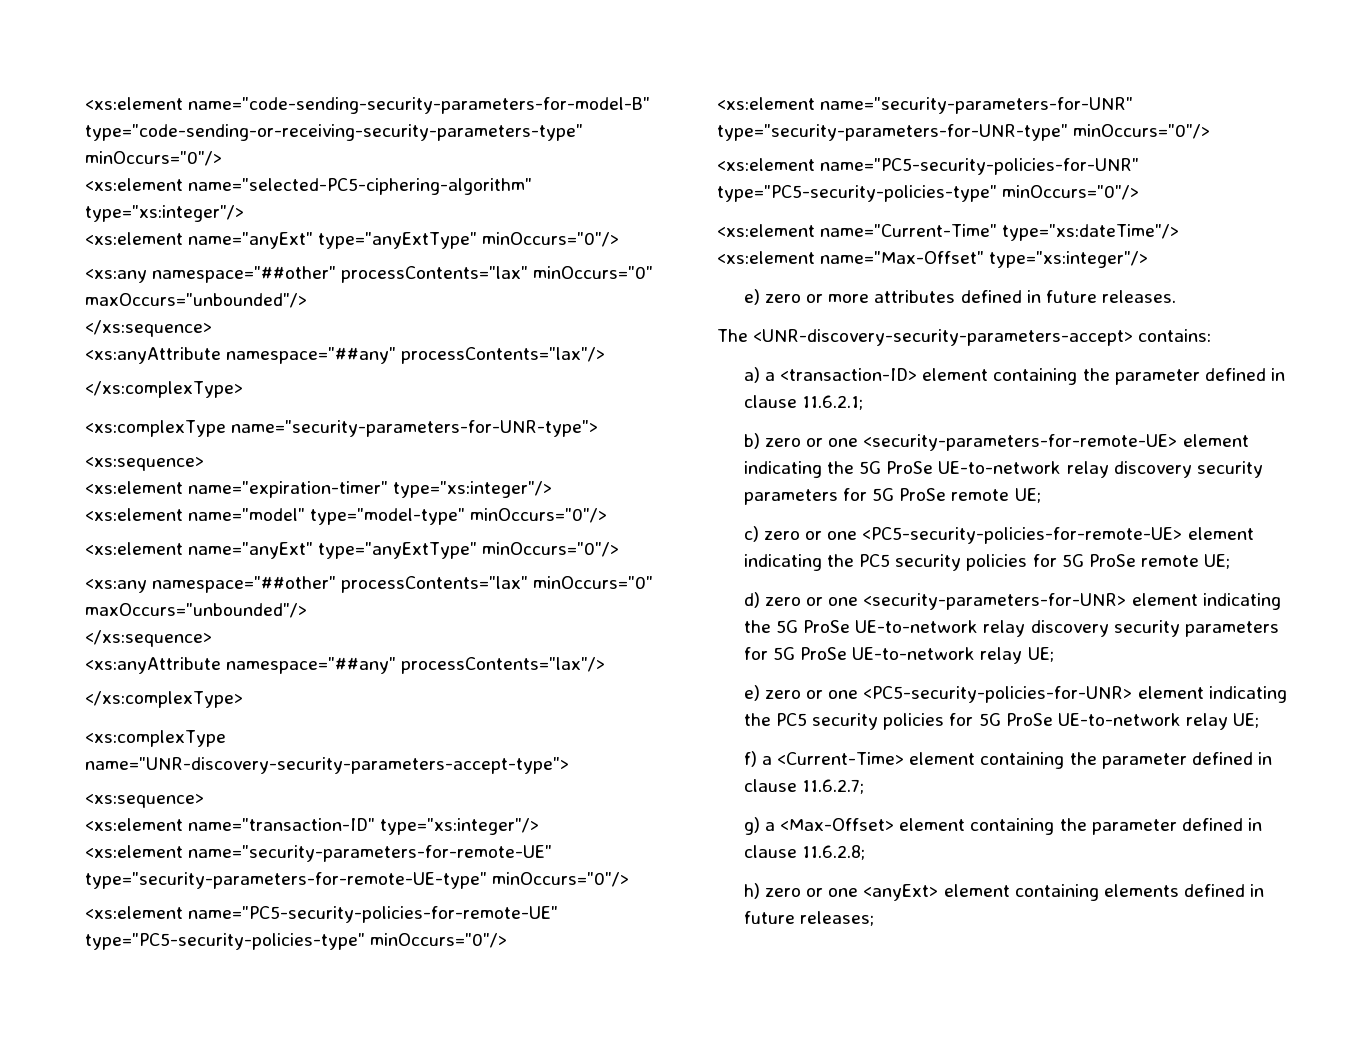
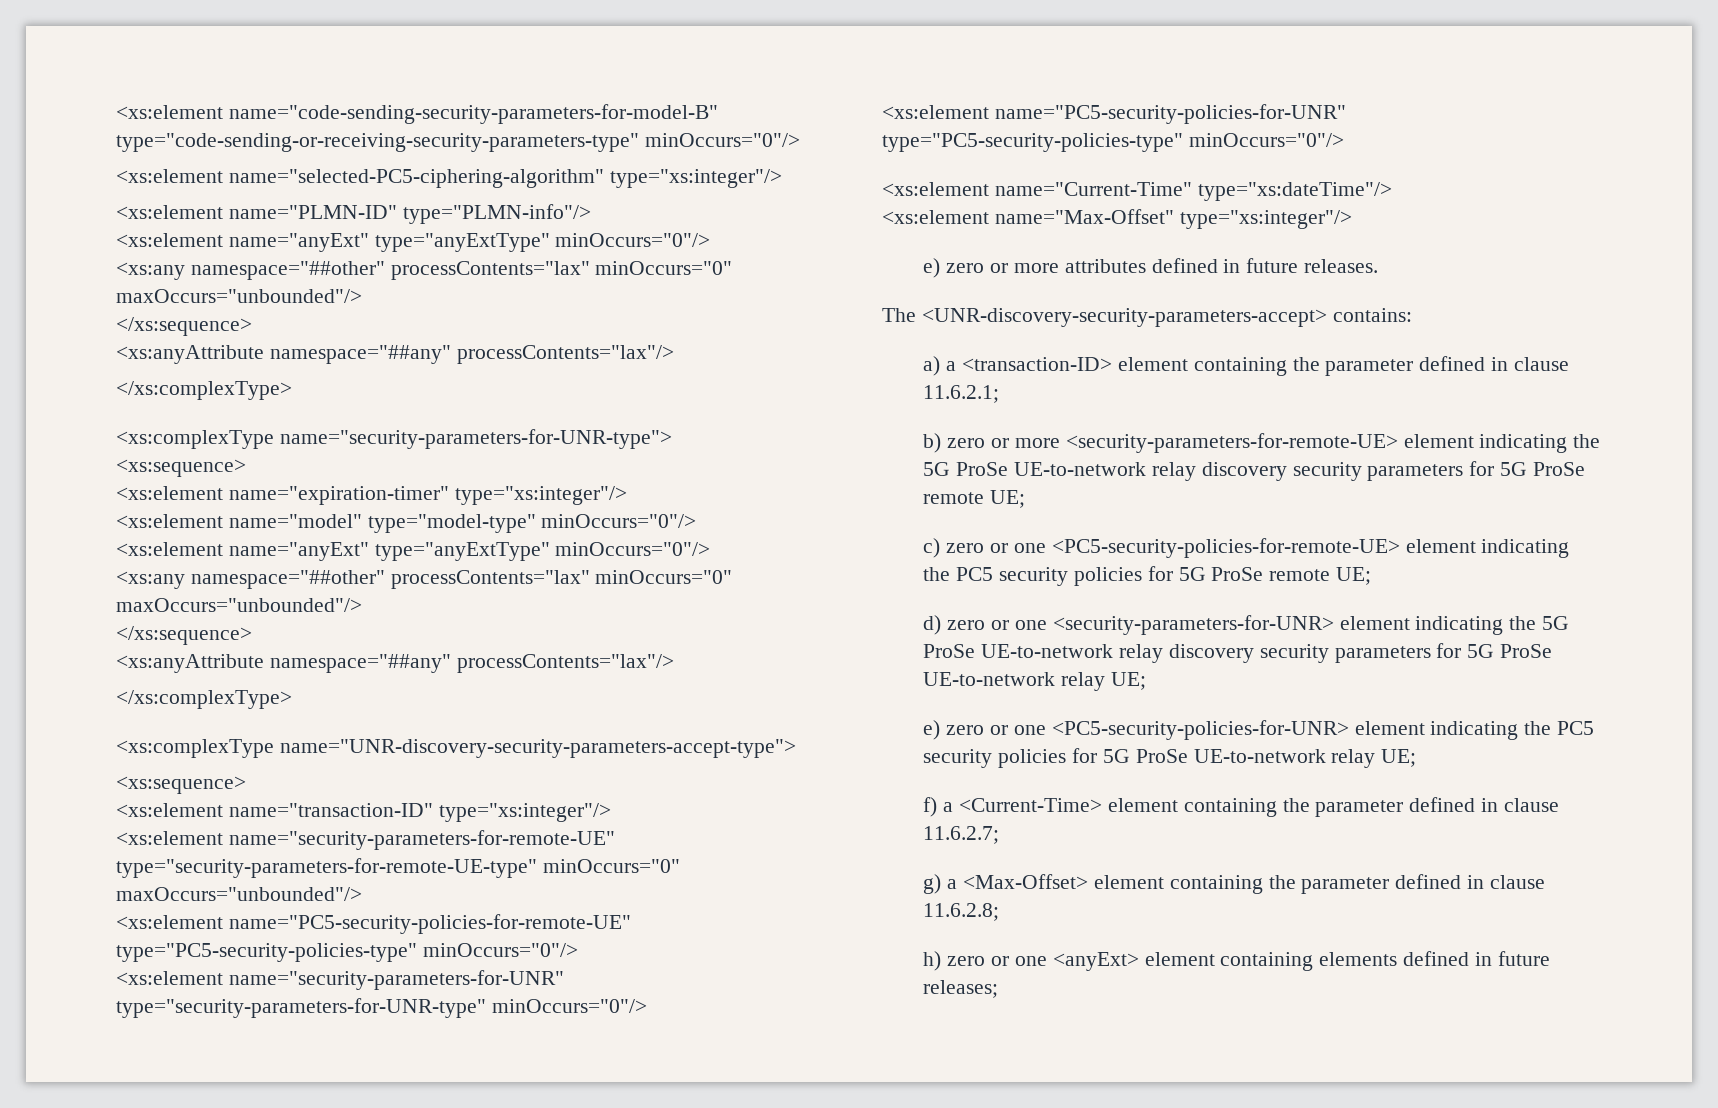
+ <xs:element name="PLMN-ID" type="PLMN-info"/>
- <xs:element name="security-parameters-for-remote-UE" type="security-parameters-for-remote-UE-type" minOccurs="0"/>
+ <xs:element name="security-parameters-for-remote-UE" type="security-parameters-for-remote-UE-type" minOccurs="0" maxOccurs="unbounded"/>
- b) zero or one <security-parameters-for-remote-UE> element indicating the 5G ProSe UE-to-network relay discovery security parameters for 5G ProSe remote UE;
+ b) zero or more <security-parameters-for-remote-UE> element indicating the 5G ProSe UE-to-network relay discovery security parameters for 5G ProSe remote UE;

